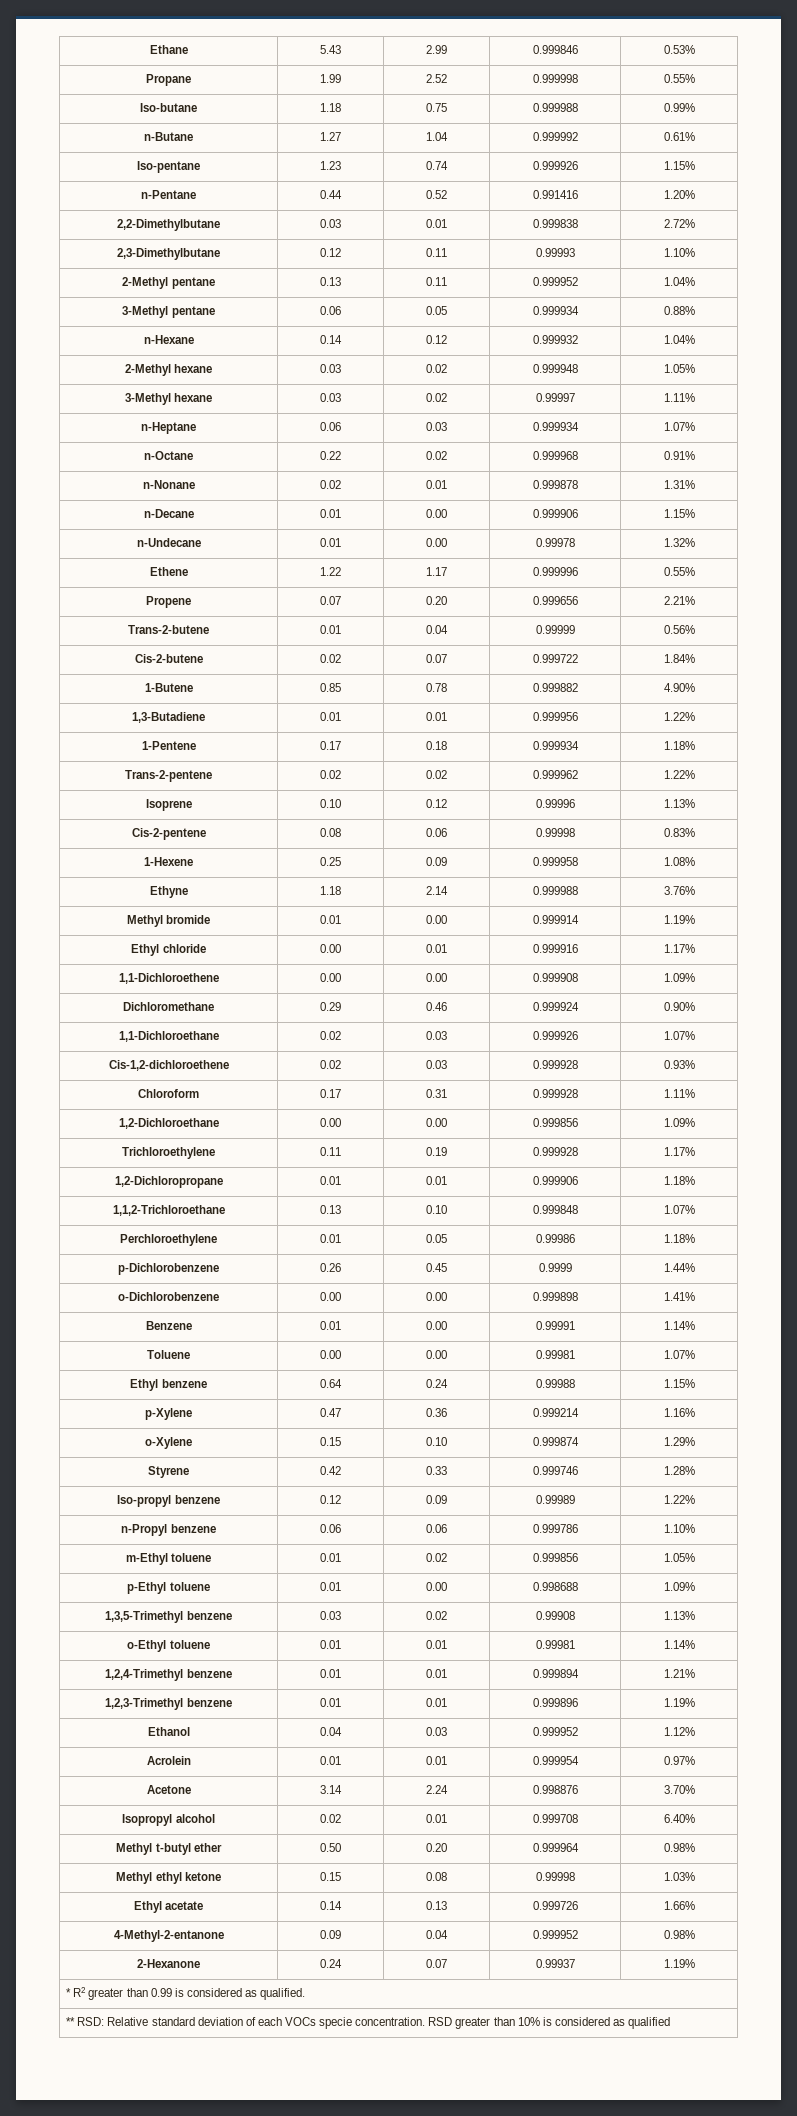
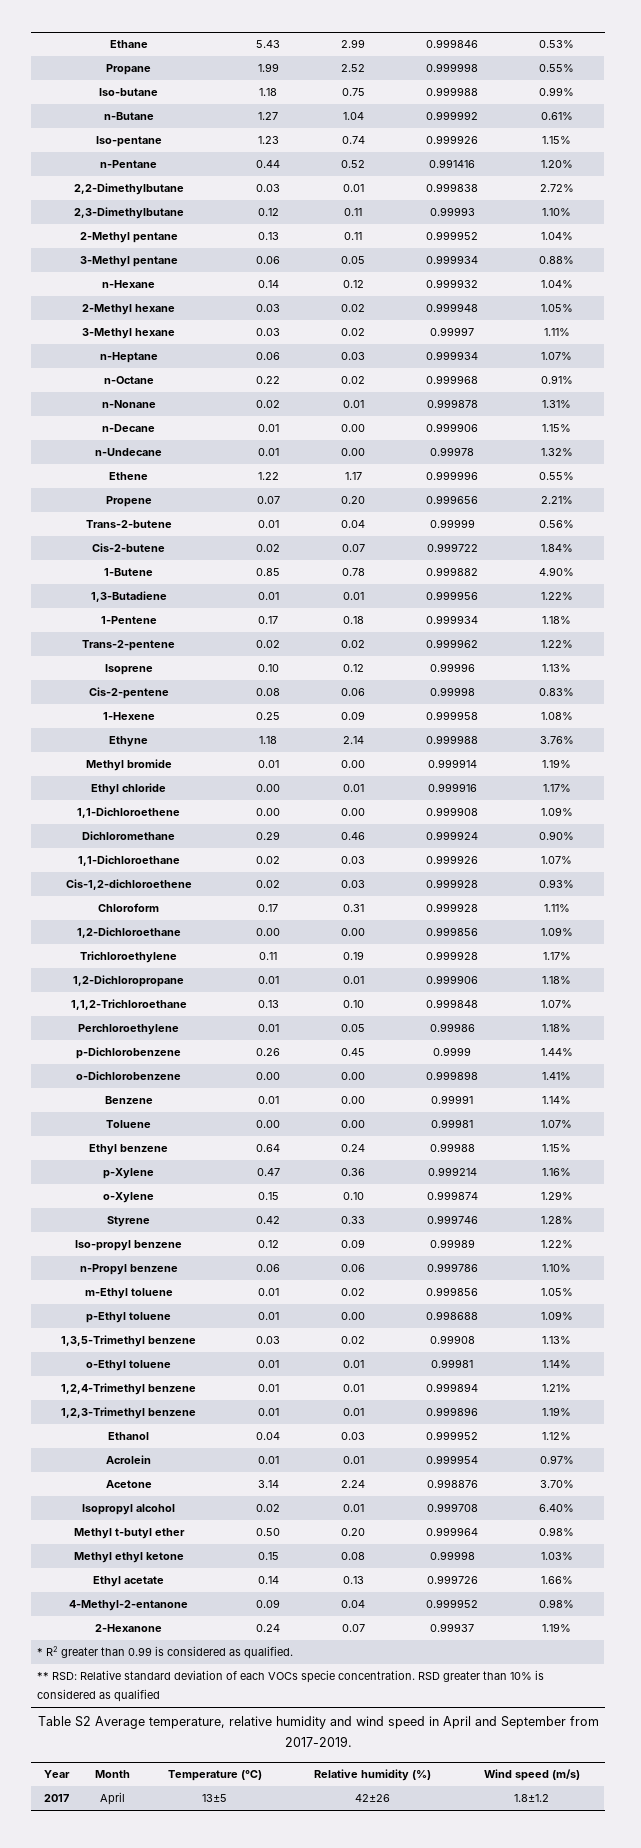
+ Table S2 Average temperature, relative humidity and wind speed in April and September from 2017-2019.
+ Year | Month | Temperature (℃) | Relative humidity (%) | Wind speed (m/s)
+ 2017 | April | 13±5 | 42±26 | 1.8±1.2

